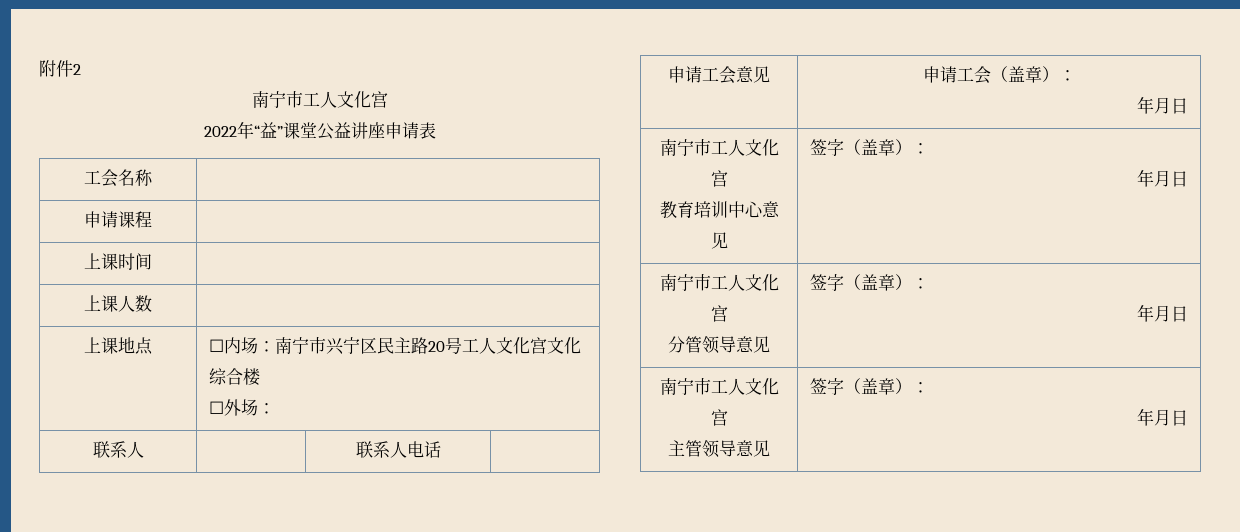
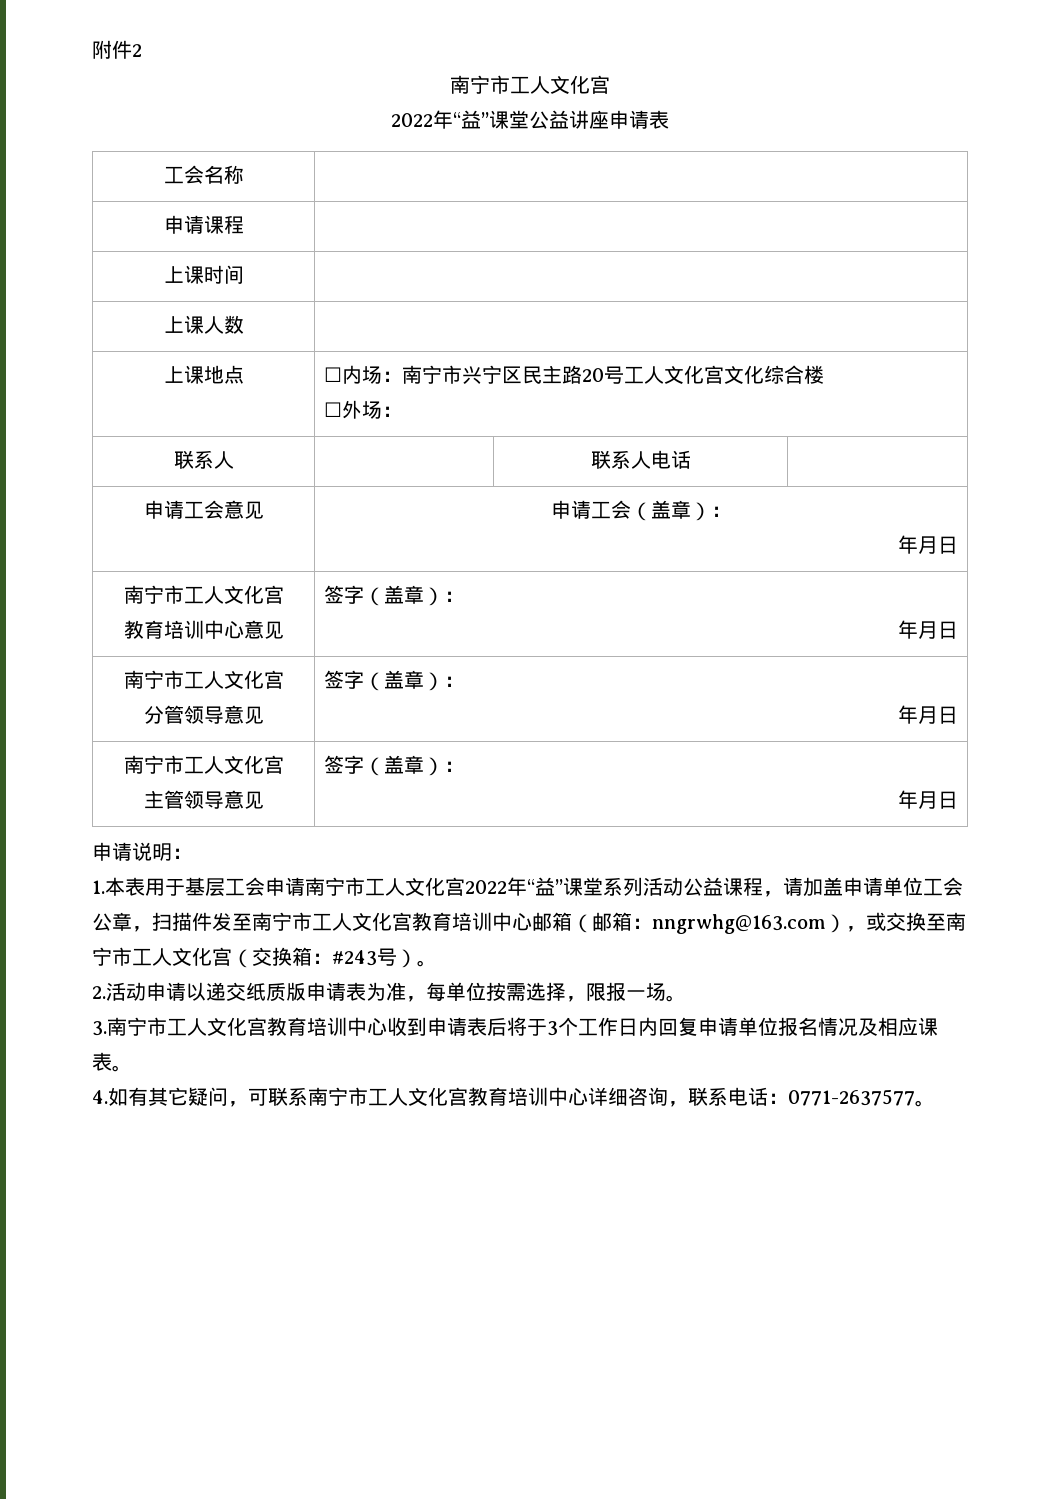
+ 申请说明：
+ 1.本表用于基层工会申请南宁市工人文化宫2022年“益”课堂系列活动公益课程，请加盖申请单位工会公章，扫描件发至南宁市工人文化宫教育培训中心邮箱（邮箱：nngrwhg@163.com），或交换至南宁市工人文化宫（交换箱：#243号）。
+ 2.活动申请以递交纸质版申请表为准，每单位按需选择，限报一场。
+ 3.南宁市工人文化宫教育培训中心收到申请表后将于3个工作日内回复申请单位报名情况及相应课表。
+ 4.如有其它疑问，可联系南宁市工人文化宫教育培训中心详细咨询，联系电话：0771-2637577。

